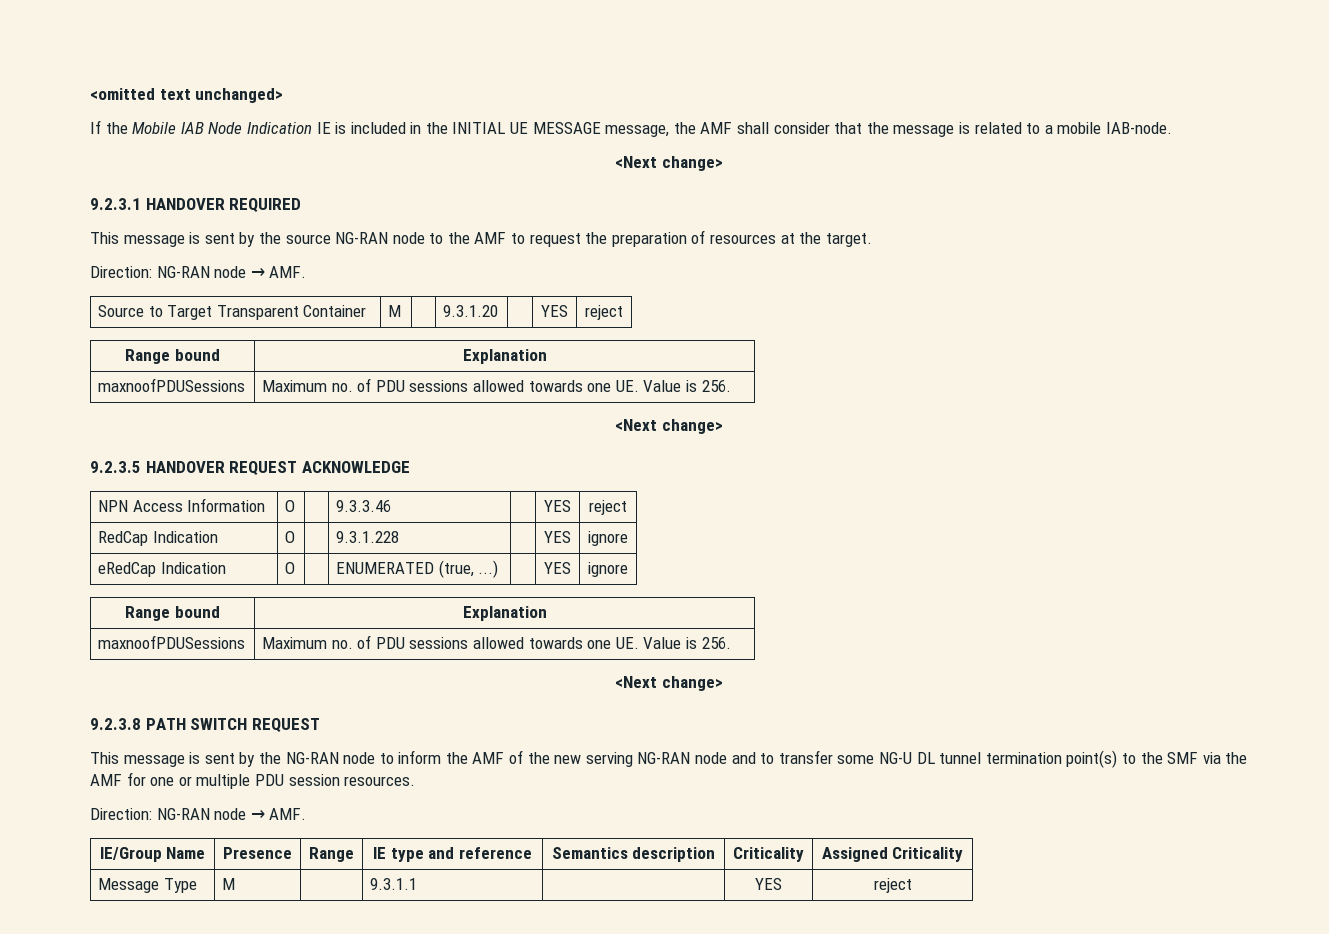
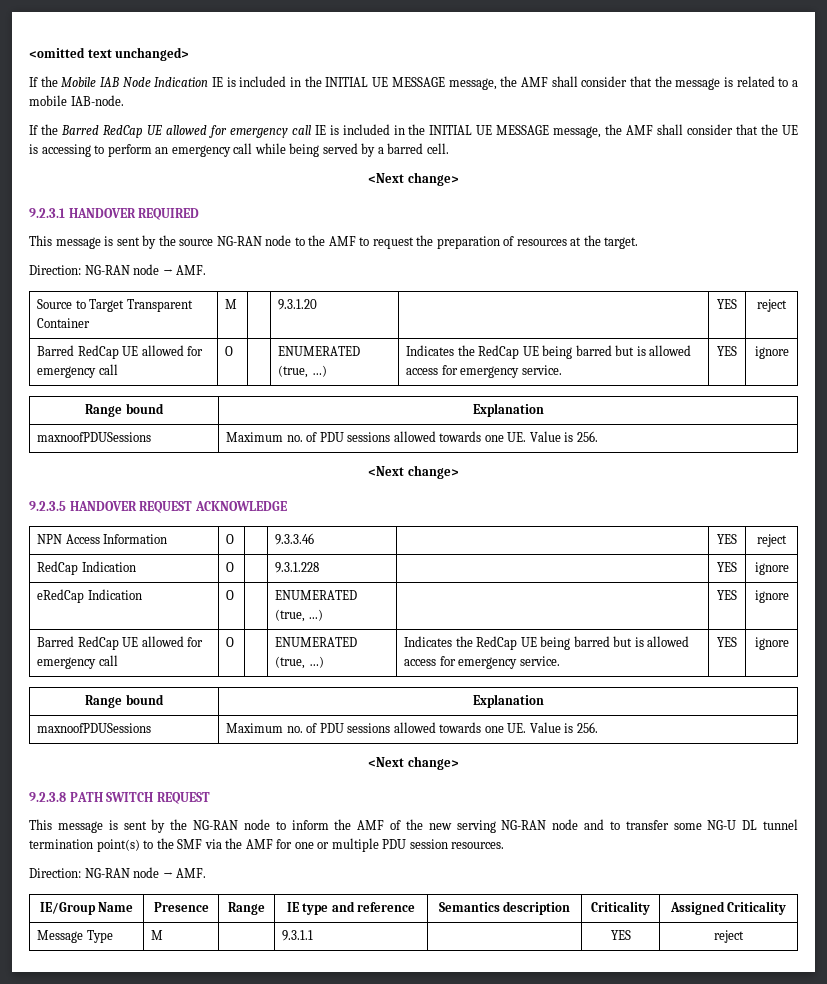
+ If the Barred RedCap UE allowed for emergency call IE is included in the INITIAL UE MESSAGE message, the AMF shall consider that the UE is accessing to perform an emergency call while being served by a barred cell.
  Source to Target Transparent Container | M | | 9.3.1.20 | | YES | reject
+ Barred RedCap UE allowed for emergency call | O | | ENUMERATED (true, …) | Indicates the RedCap UE being barred but is allowed access for emergency service. | YES | ignore
  eRedCap Indication | O | | ENUMERATED (true, ...) | | YES | ignore
+ Barred RedCap UE allowed for emergency call | O | | ENUMERATED (true, …) | Indicates the RedCap UE being barred but is allowed access for emergency service. | YES | ignore

